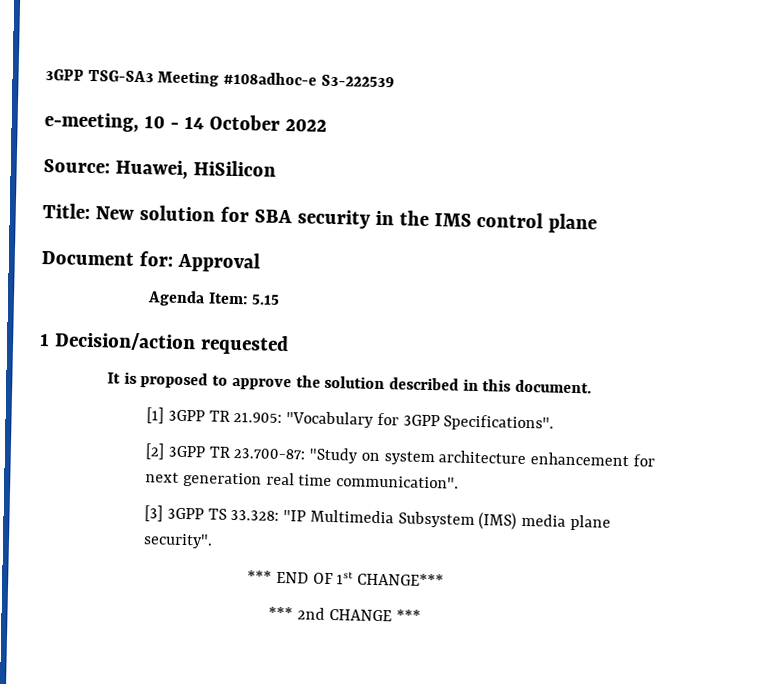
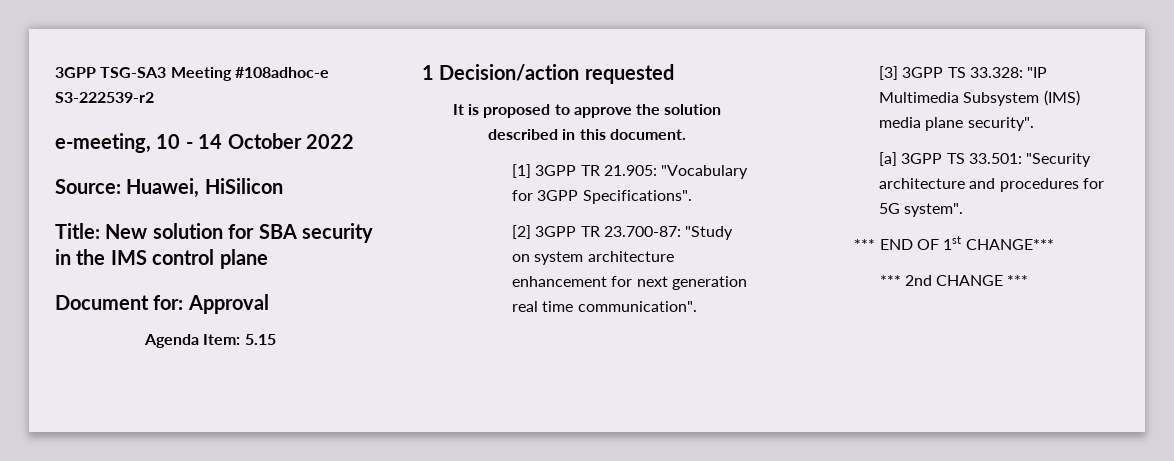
- 3GPP TSG-SA3 Meeting #108adhoc-e S3-222539
+ 3GPP TSG-SA3 Meeting #108adhoc-e S3-222539-r2
+ [a] 3GPP TS 33.501: "Security architecture and procedures for 5G system".

